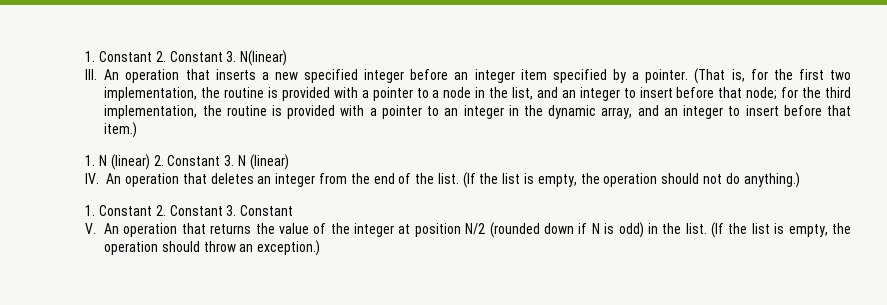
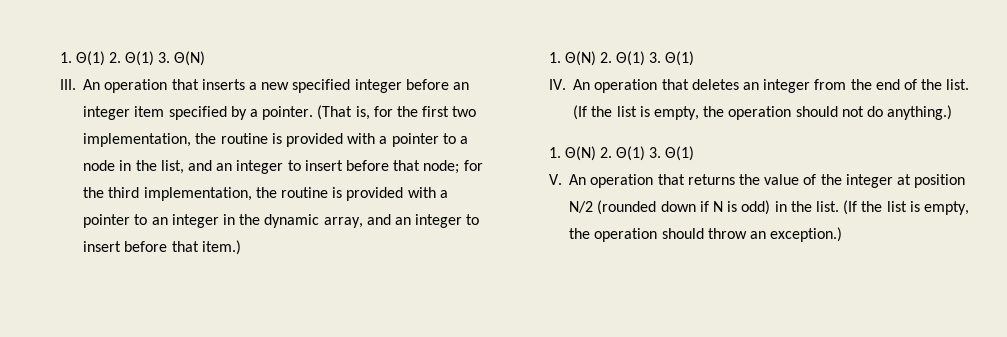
- 1. Constant 2. Constant 3. N(linear)
+ 1. Θ(1) 2. Θ(1) 3. Θ(N)
  (That is, for the first two implementation, the routine is provided with a pointer to a node in the list, and an integer to insert before that node; for the third implementation, the routine is provided with a pointer to an integer in the dynamic array, and an integer to insert before that item.)
- 1. N (linear) 2. Constant 3. N (linear)
+ 1. Θ(N) 2. Θ(1) 3. Θ(1)
  (If the list is empty, the operation should not do anything.)
- 1. Constant 2. Constant 3. Constant
+ 1. Θ(N) 2. Θ(1) 3. Θ(1)

